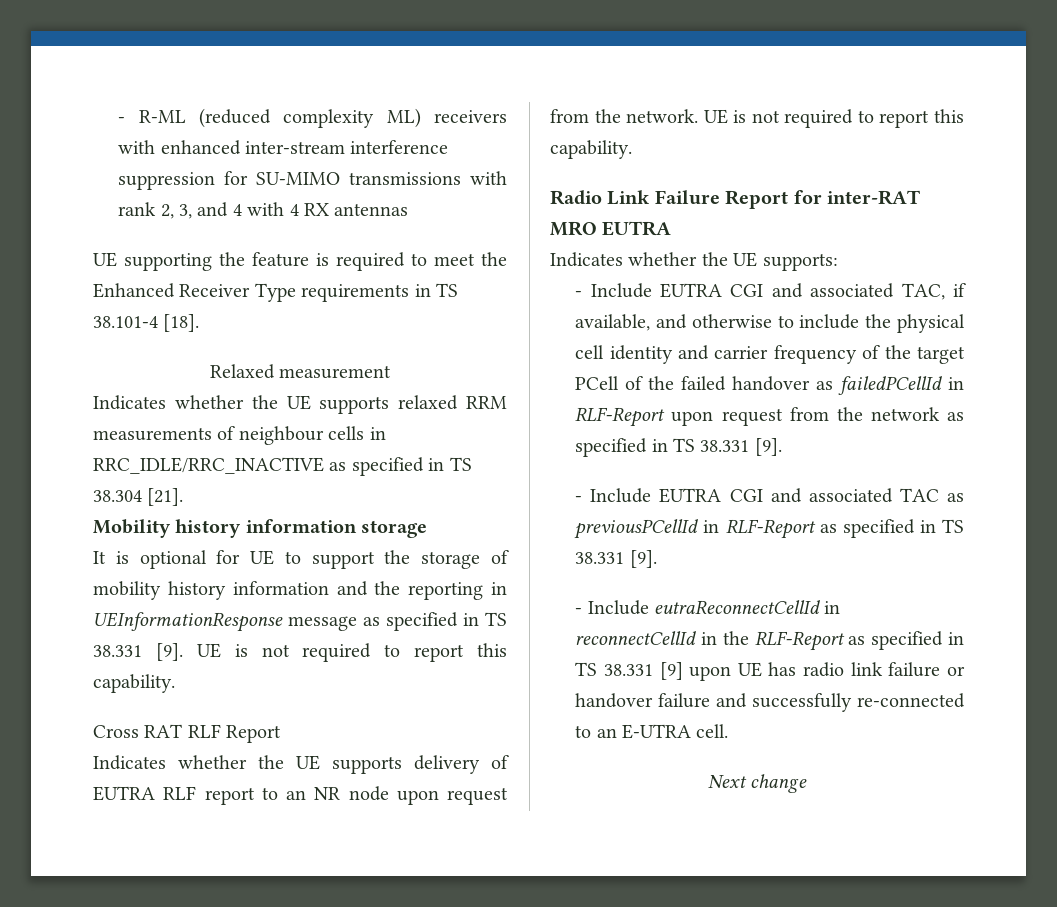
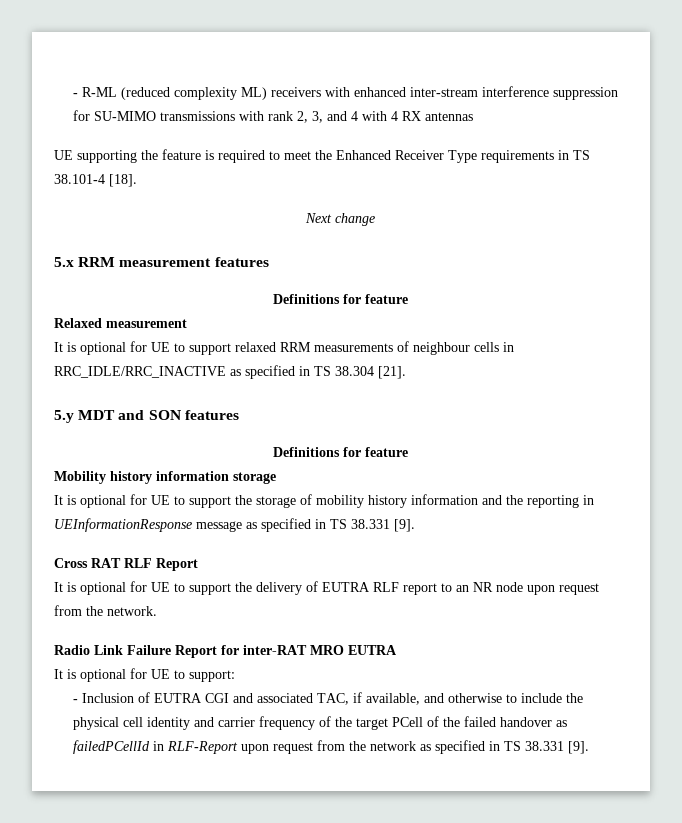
+ Next change
+ 5.x RRM measurement features
+ Definitions for feature
  Relaxed measurement
- Indicates whether the UE supports relaxed RRM measurements of neighbour cells in RRC_IDLE/RRC_INACTIVE as specified in TS 38.304 [21].
+ It is optional for UE to support relaxed RRM measurements of neighbour cells in RRC_IDLE/RRC_INACTIVE as specified in TS 38.304 [21].
+ 5.y MDT and SON features
+ Definitions for feature
- It is optional for UE to support the storage of mobility history information and the reporting in UEInformationResponse message as specified in TS 38.331 [9]. UE is not required to report this capability.
+ It is optional for UE to support the storage of mobility history information and the reporting in UEInformationResponse message as specified in TS 38.331 [9].
  Cross RAT RLF Report
- Indicates whether the UE supports delivery of EUTRA RLF report to an NR node upon request from the network. UE is not required to report this capability.
+ It is optional for UE to support the delivery of EUTRA RLF report to an NR node upon request from the network.
- Indicates whether the UE supports:
- - Include EUTRA CGI and associated TAC, if available, and otherwise to include the physical cell identity and carrier frequency of the target PCell of the failed handover as failedPCellId in RLF-Report upon request from the network as specified in TS 38.331 [9].
+ It is optional for UE to support:
+ - Inclusion of EUTRA CGI and associated TAC, if available, and otherwise to include the physical cell identity and carrier frequency of the target PCell of the failed handover as failedPCellId in RLF-Report upon request from the network as specified in TS 38.331 [9].
- - Include EUTRA CGI and associated TAC as previousPCellId in RLF-Report as specified in TS 38.331 [9].
- - Include eutraReconnectCellId in reconnectCellId in the RLF-Report as specified in TS 38.331 [9] upon UE has radio link failure or handover failure and successfully re-connected to an E-UTRA cell.
- Next change

